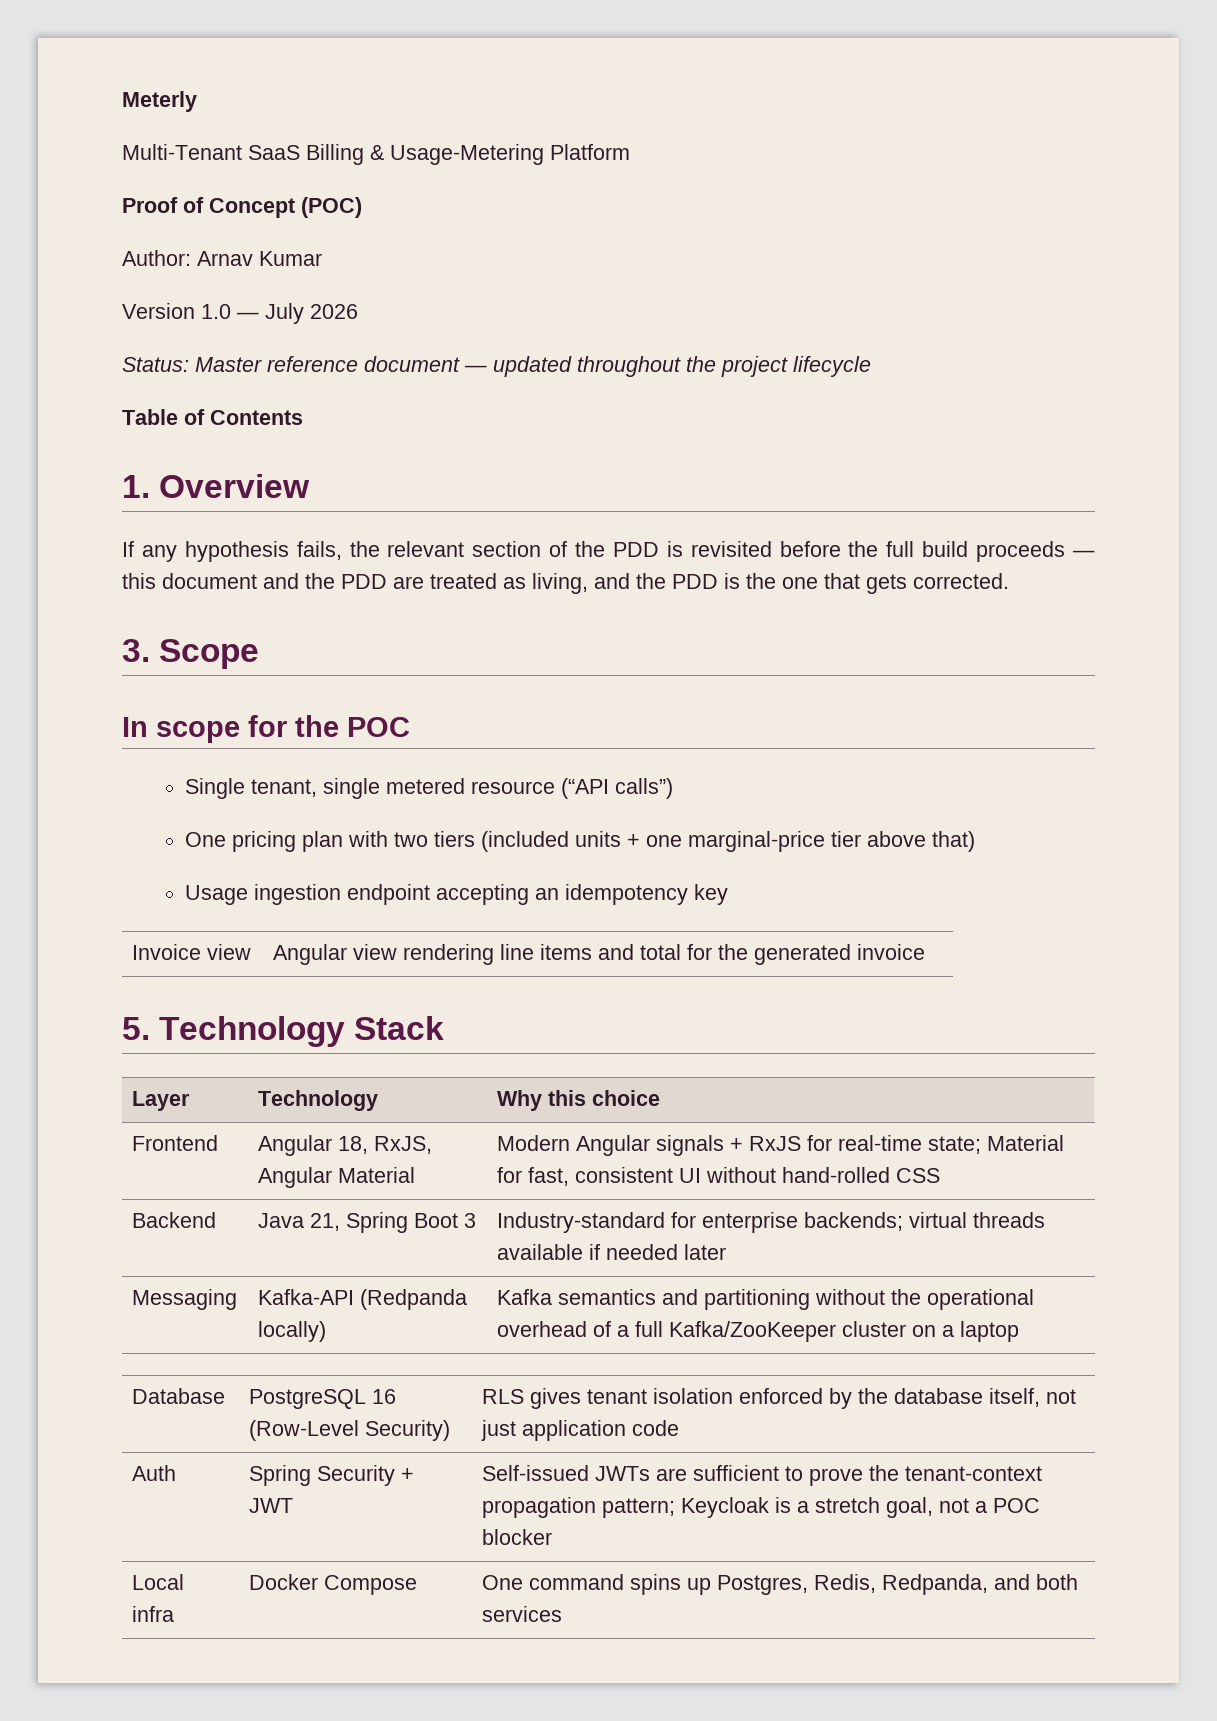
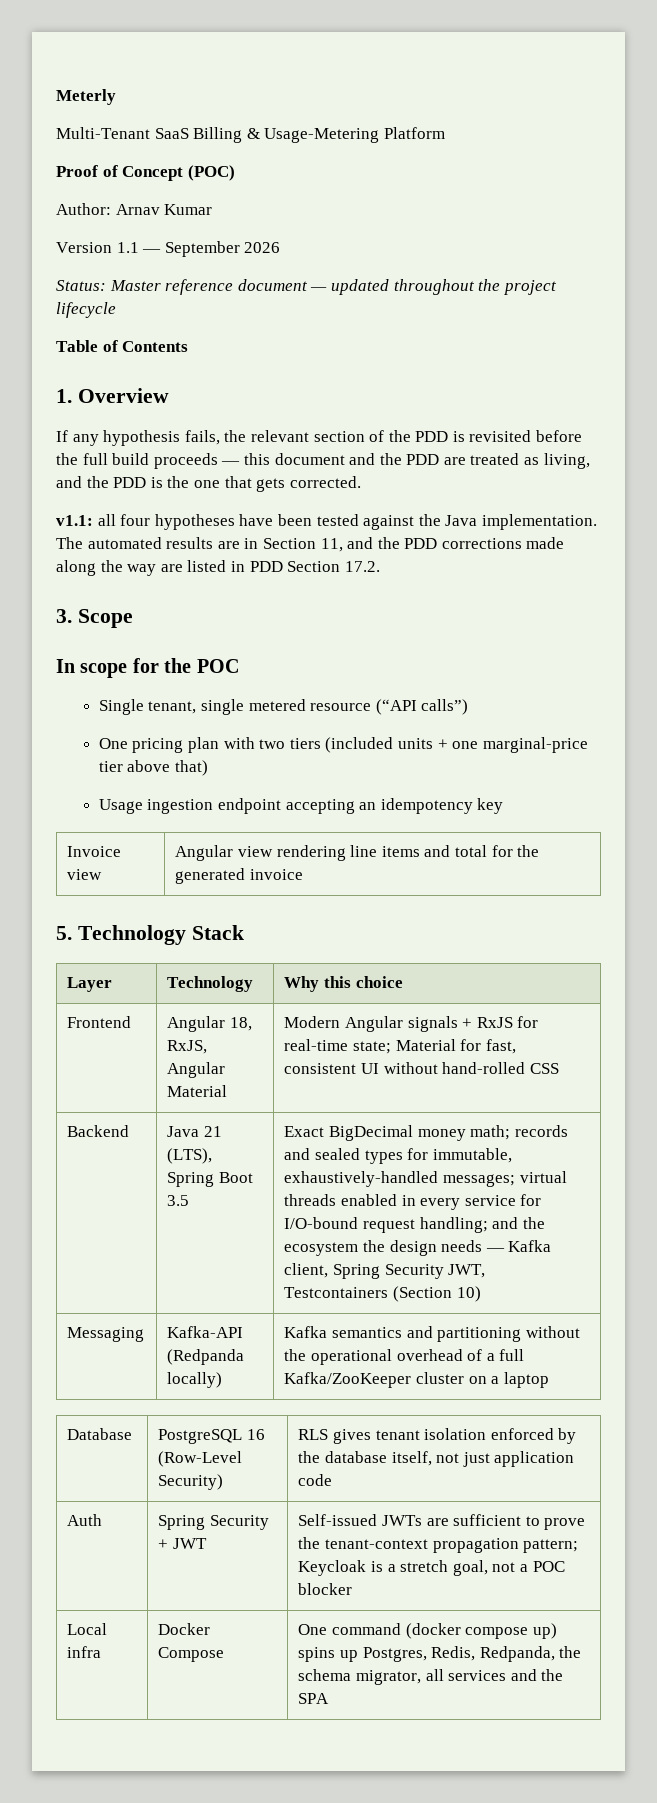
- Version 1.0 — July 2026
+ Version 1.1 — September 2026
+ v1.1: all four hypotheses have been tested against the Java implementation. The automated results are in Section 11, and the PDD corrections made along the way are listed in PDD Section 17.2.
- Java 21, Spring Boot 3 | Industry-standard for enterprise backends; virtual threads available if needed later
+ Java 21 (LTS), Spring Boot 3.5 | Exact BigDecimal money math; records and sealed types for immutable, exhaustively-handled messages; virtual threads enabled in every service for I/O-bound request handling; and the ecosystem the design needs — Kafka client, Spring Security JWT, Testcontainers (Section 10)
- Local infra | Docker Compose | One command spins up Postgres, Redis, Redpanda, and both services
+ Local infra | Docker Compose | One command (docker compose up) spins up Postgres, Redis, Redpanda, the schema migrator, all services and the SPA

